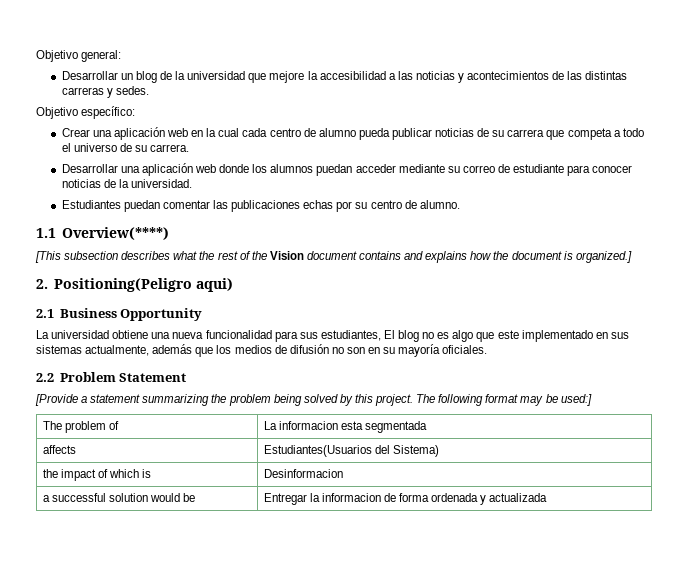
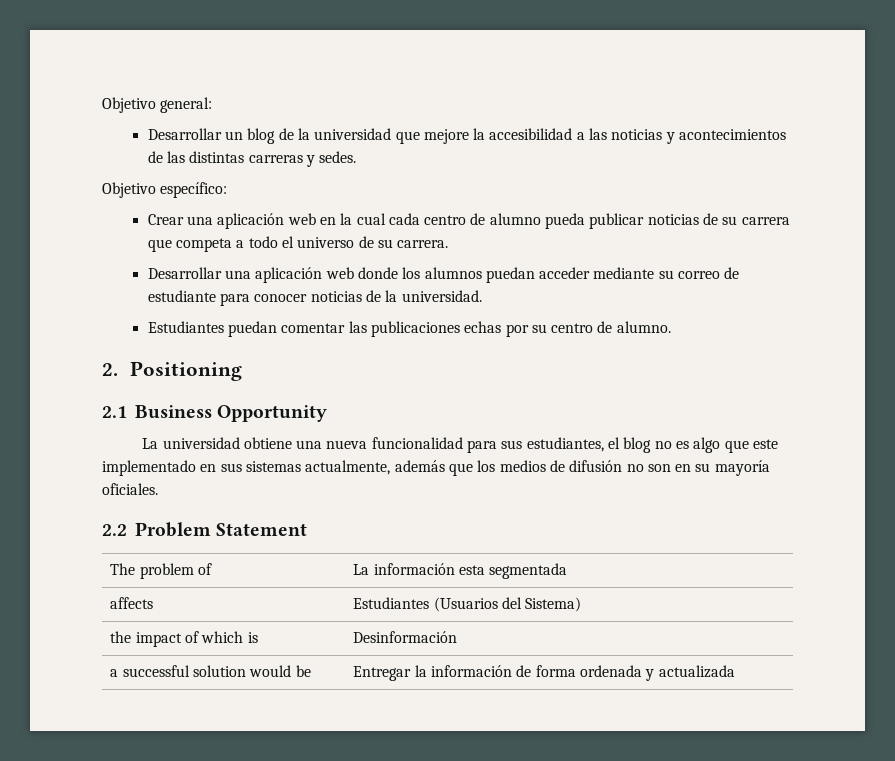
- 1.1 Overview(****)
- [This subsection describes what the rest of the Vision document contains and explains how the document is organized.]
- 2. Positioning(Peligro aqui)
+ 2. Positioning
- La universidad obtiene una nueva funcionalidad para sus estudiantes, El blog no es algo que este implementado en sus sistemas actualmente, además que los medios de difusión no son en su mayoría oficiales.
+ La universidad obtiene una nueva funcionalidad para sus estudiantes, el blog no es algo que este implementado en sus sistemas actualmente, además que los medios de difusión no son en su mayoría oficiales.
- [Provide a statement summarizing the problem being solved by this project. The following format may be used:]
- The problem of | La informacion esta segmentada
+ The problem of | La información esta segmentada
- affects | Estudiantes(Usuarios del Sistema)
+ affects | Estudiantes (Usuarios del Sistema)
- the impact of which is | Desinformacion
+ the impact of which is | Desinformación
- a successful solution would be | Entregar la informacion de forma ordenada y actualizada
+ a successful solution would be | Entregar la información de forma ordenada y actualizada

